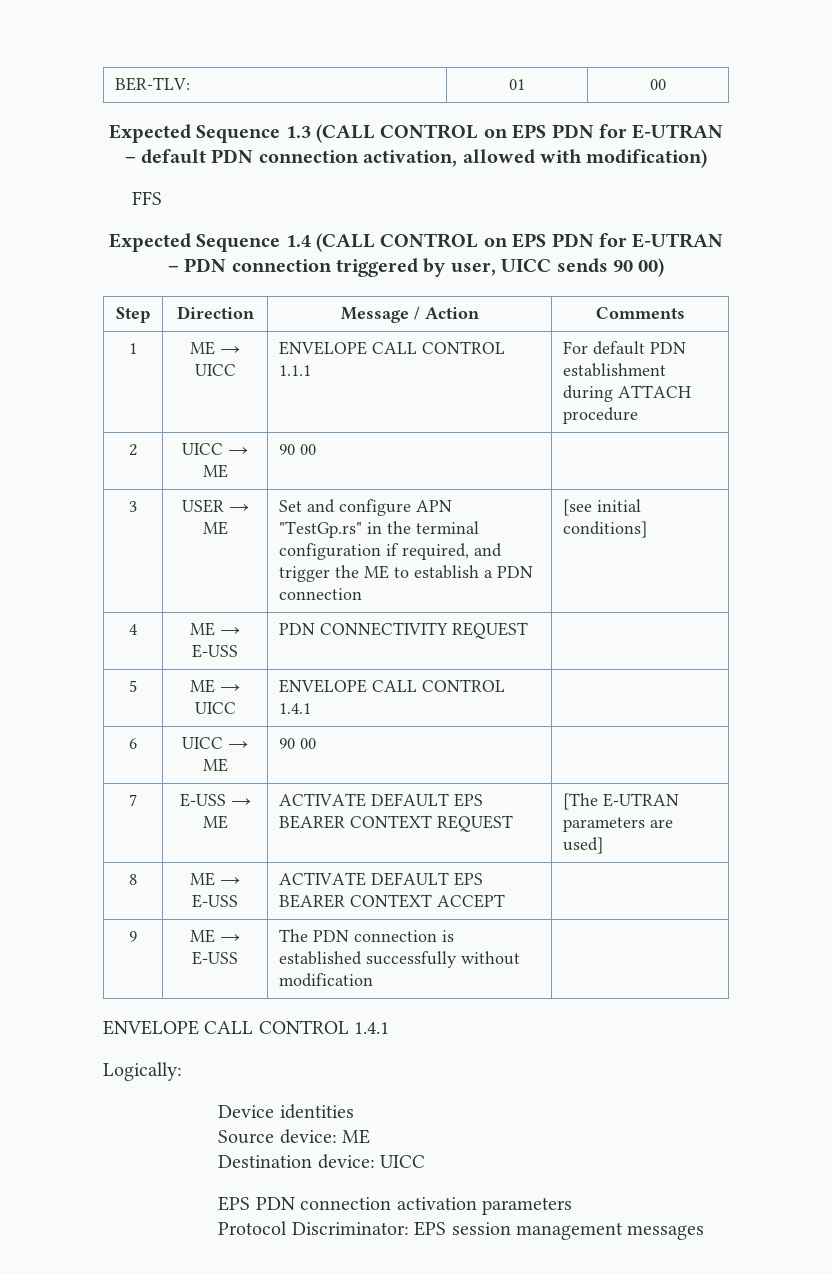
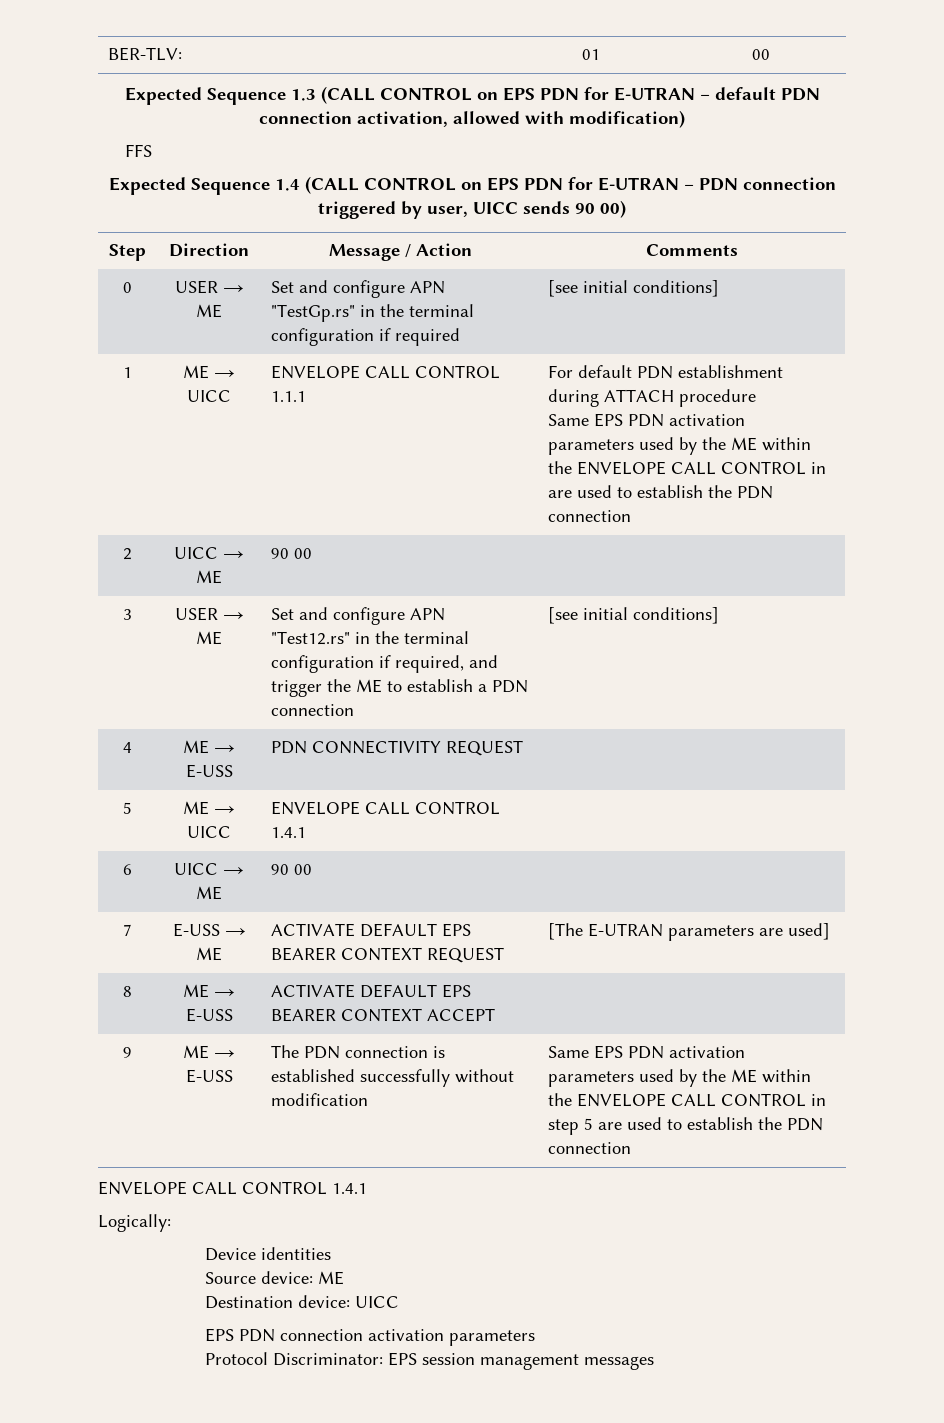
+ 0 | USER → ME | Set and configure APN "TestGp.rs" in the terminal configuration if required | [see initial conditions]
  1 | ME → UICC | ENVELOPE CALL CONTROL 1.1.1 | For default PDN establishment during ATTACH procedure
+ Same EPS PDN activation parameters used by the ME within the ENVELOPE CALL CONTROL in are used to establish the PDN connection
- 3 | USER → ME | Set and configure APN "TestGp.rs" in the terminal configuration if required, and trigger the ME to establish a PDN connection | [see initial conditions]
+ 3 | USER → ME | Set and configure APN "Test12.rs" in the terminal configuration if required, and trigger the ME to establish a PDN connection | [see initial conditions]
- 9 | ME → E-USS | The PDN connection is established successfully without modification |
+ 9 | ME → E-USS | The PDN connection is established successfully without modification | Same EPS PDN activation parameters used by the ME within the ENVELOPE CALL CONTROL in step 5 are used to establish the PDN connection

